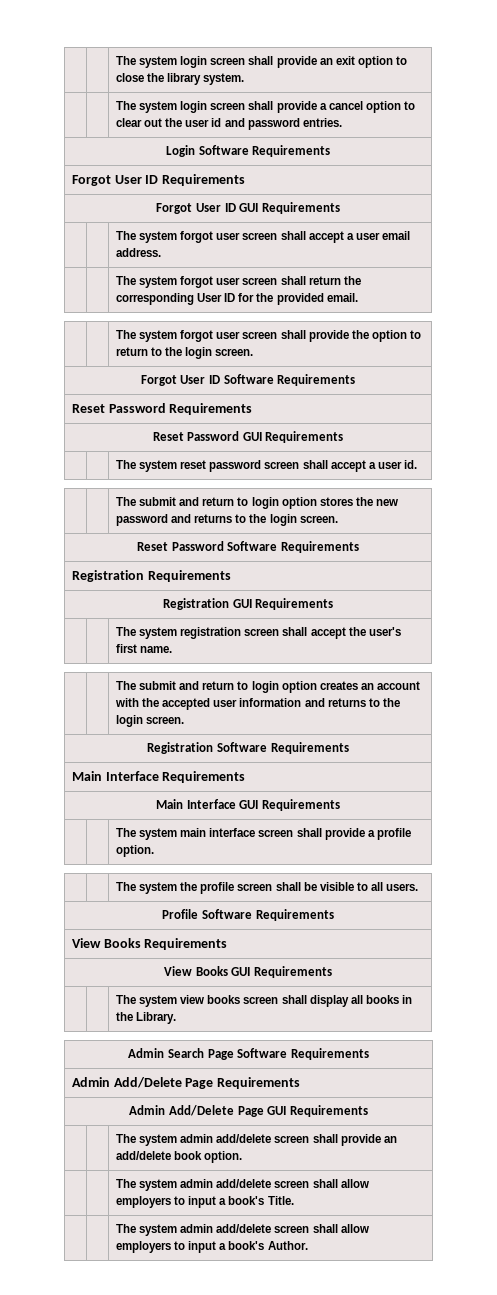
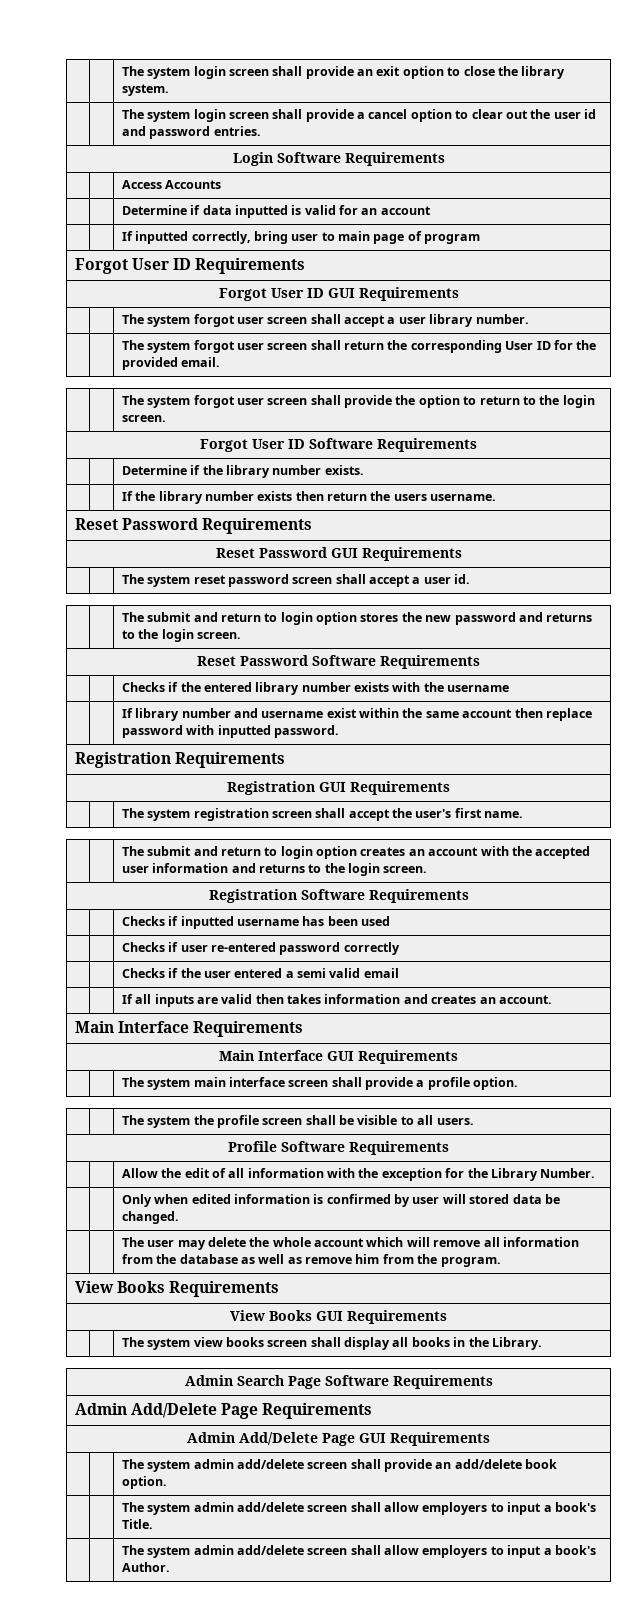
+ | | Access Accounts
+ | | Determine if data inputted is valid for an account
+ | | If inputted correctly, bring user to main page of program
- | | The system forgot user screen shall accept a user email address.
+ | | The system forgot user screen shall accept a user library number.
+ | | Determine if the library number exists.
+ | | If the library number exists then return the users username.
+ | | Checks if the entered library number exists with the username
+ | | If library number and username exist within the same account then replace password with inputted password.
+ | | Checks if inputted username has been used
+ | | Checks if user re-entered password correctly
+ | | Checks if the user entered a semi valid email
+ | | If all inputs are valid then takes information and creates an account.
+ | | Allow the edit of all information with the exception for the Library Number.
+ | | Only when edited information is confirmed by user will stored data be changed.
+ | | The user may delete the whole account which will remove all information from the database as well as remove him from the program.

